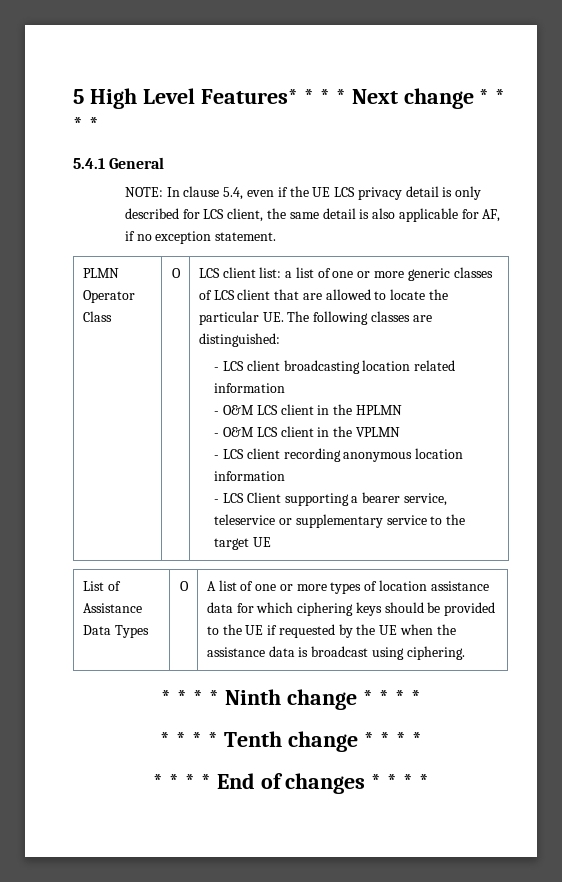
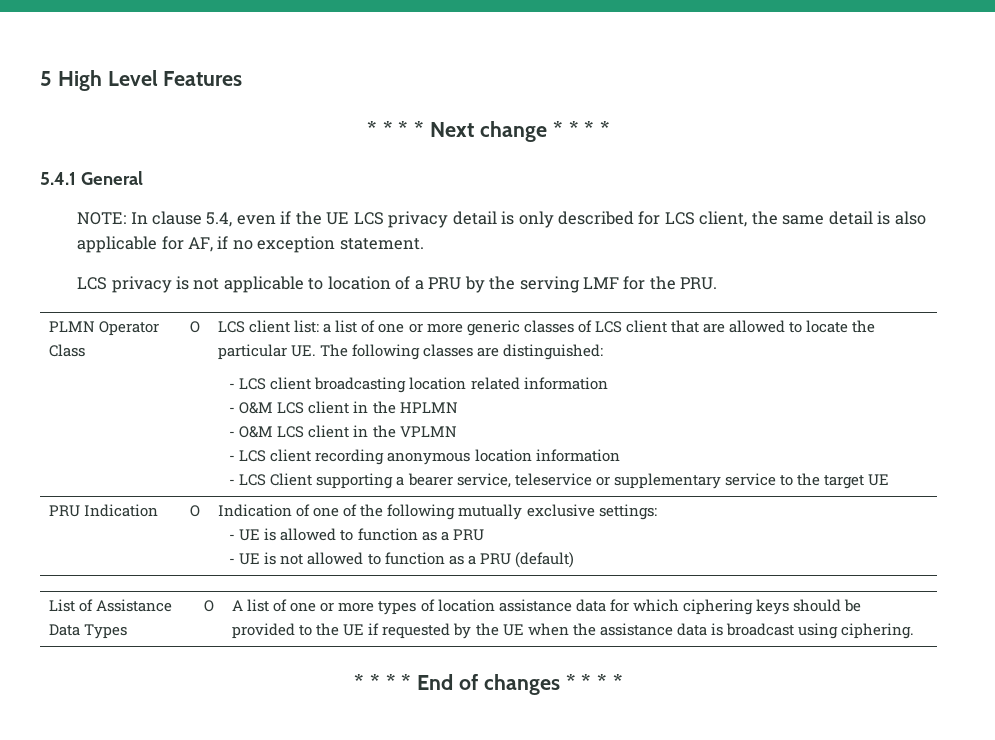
- 5 High Level Features* * * * Next change * * * *
+ 5 High Level Features
+ * * * * Next change * * * *
+ LCS privacy is not applicable to location of a PRU by the serving LMF for the PRU.
+ PRU Indication | O | Indication of one of the following mutually exclusive settings:
+ - UE is allowed to function as a PRU
+ - UE is not allowed to function as a PRU (default)
- * * * * Ninth change * * * *
- * * * * Tenth change * * * *

